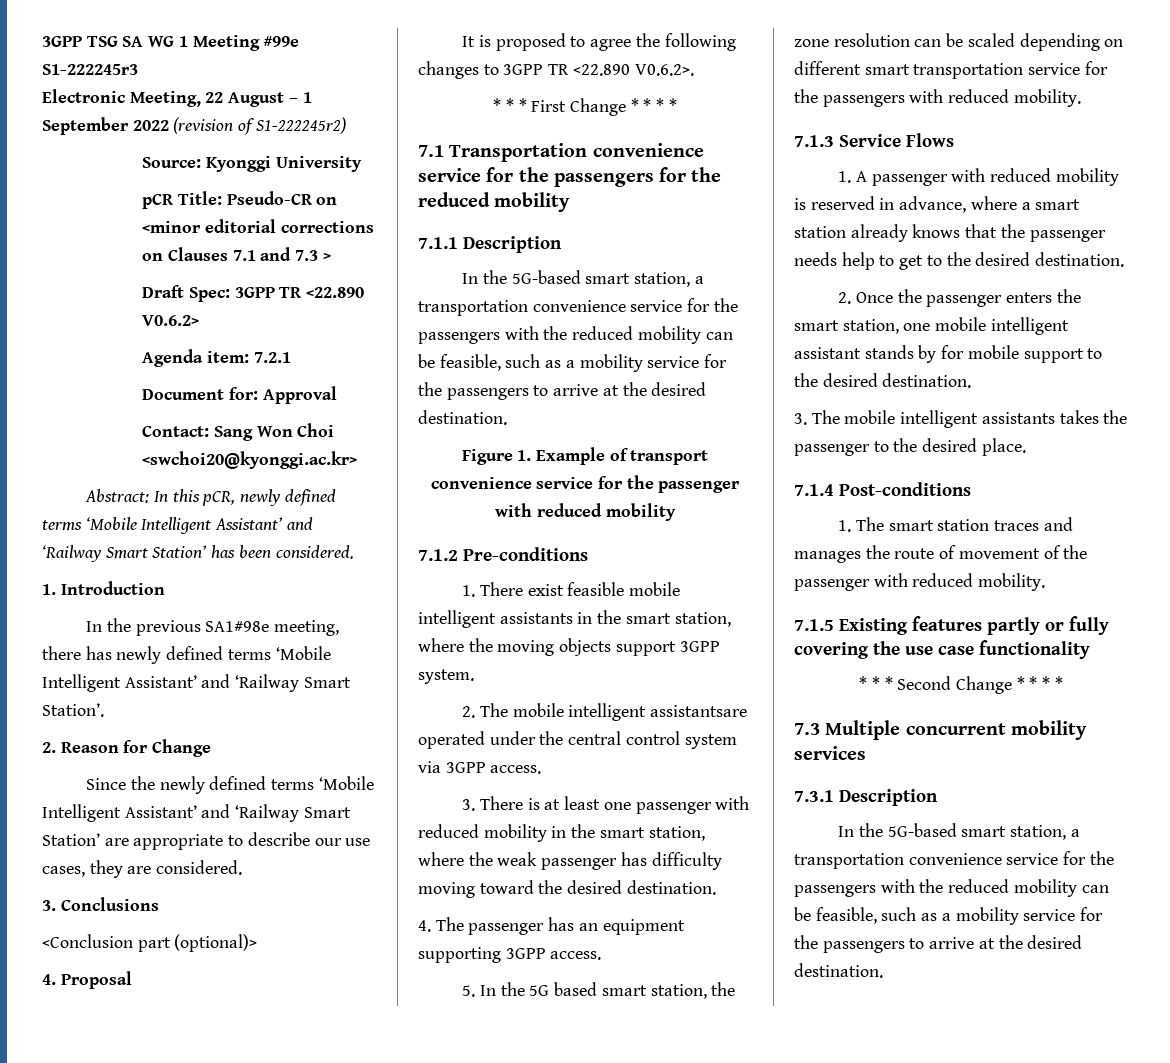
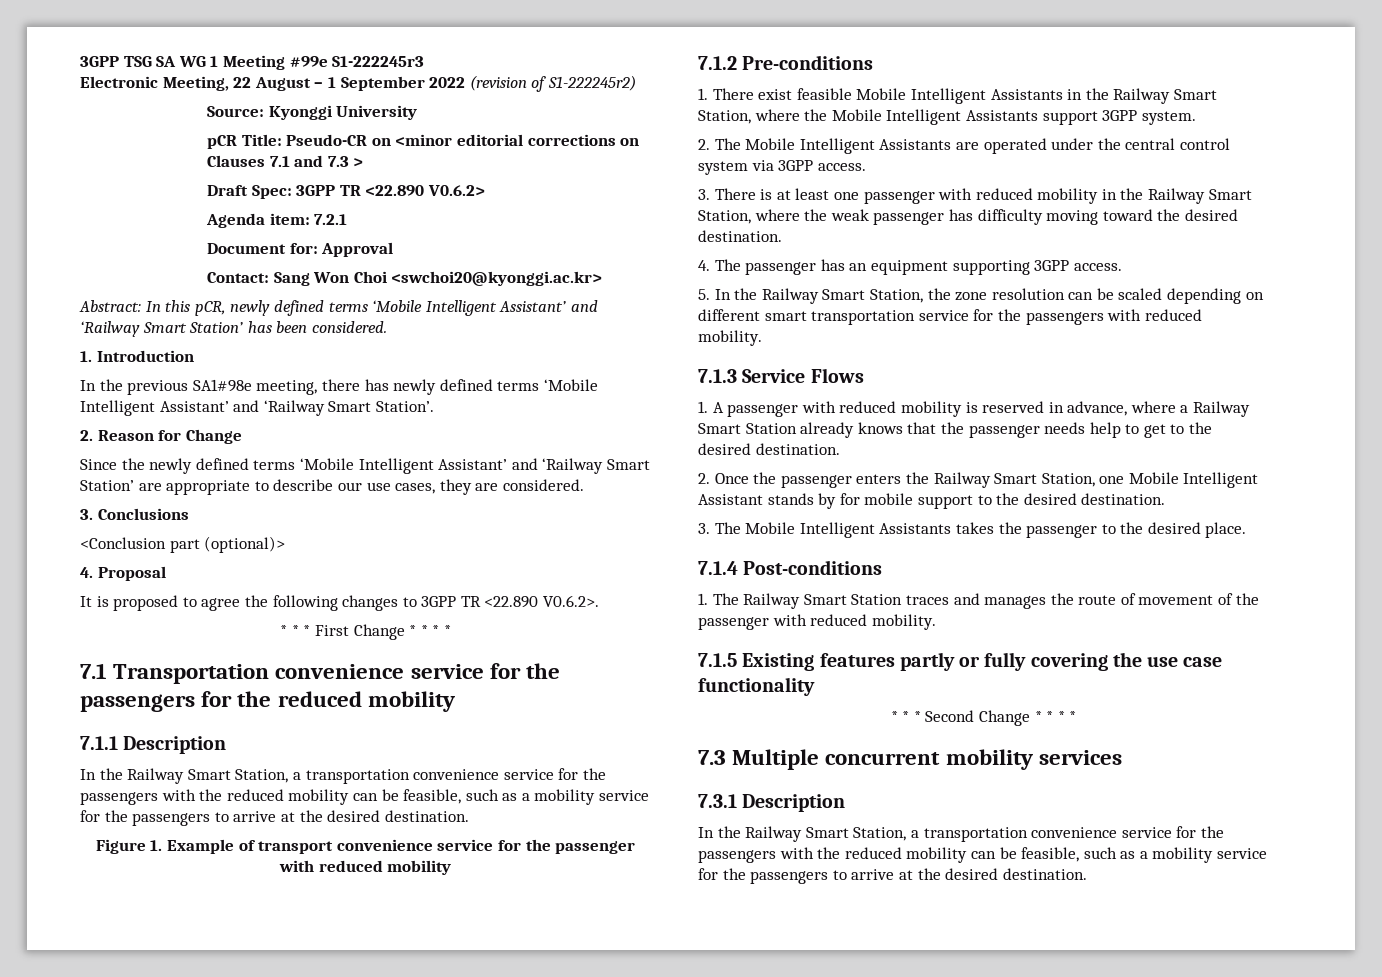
  7.1.1 Description
- In the 5G-based smart station, a transportation convenience service for the passengers with the reduced mobility can be feasible, such as a mobility service for the passengers to arrive at the desired destination.
+ In the Railway Smart Station, a transportation convenience service for the passengers with the reduced mobility can be feasible, such as a mobility service for the passengers to arrive at the desired destination.
- 1. There exist feasible mobile intelligent assistants in the smart station, where the moving objects support 3GPP system.
+ 1. There exist feasible Mobile Intelligent Assistants in the Railway Smart Station, where the Mobile Intelligent Assistants support 3GPP system.
- 2. The mobile intelligent assistantsare operated under the central control system via 3GPP access.
+ 2. The Mobile Intelligent Assistants are operated under the central control system via 3GPP access.
- 3. There is at least one passenger with reduced mobility in the smart station, where the weak passenger has difficulty moving toward the desired destination.
+ 3. There is at least one passenger with reduced mobility in the Railway Smart Station, where the weak passenger has difficulty moving toward the desired destination.
- 5. In the 5G based smart station, the zone resolution can be scaled depending on different smart transportation service for the passengers with reduced mobility.
+ 5. In the Railway Smart Station, the zone resolution can be scaled depending on different smart transportation service for the passengers with reduced mobility.
- 1. A passenger with reduced mobility is reserved in advance, where a smart station already knows that the passenger needs help to get to the desired destination.
+ 1. A passenger with reduced mobility is reserved in advance, where a Railway Smart Station already knows that the passenger needs help to get to the desired destination.
- 2. Once the passenger enters the smart station, one mobile intelligent assistant stands by for mobile support to the desired destination.
+ 2. Once the passenger enters the Railway Smart Station, one Mobile Intelligent Assistant stands by for mobile support to the desired destination.
- 3. The mobile intelligent assistants takes the passenger to the desired place.
+ 3. The Mobile Intelligent Assistants takes the passenger to the desired place.
- 1. The smart station traces and manages the route of movement of the passenger with reduced mobility.
+ 1. The Railway Smart Station traces and manages the route of movement of the passenger with reduced mobility.
  7.3.1 Description
- In the 5G-based smart station, a transportation convenience service for the passengers with the reduced mobility can be feasible, such as a mobility service for the passengers to arrive at the desired destination.
+ In the Railway Smart Station, a transportation convenience service for the passengers with the reduced mobility can be feasible, such as a mobility service for the passengers to arrive at the desired destination.

